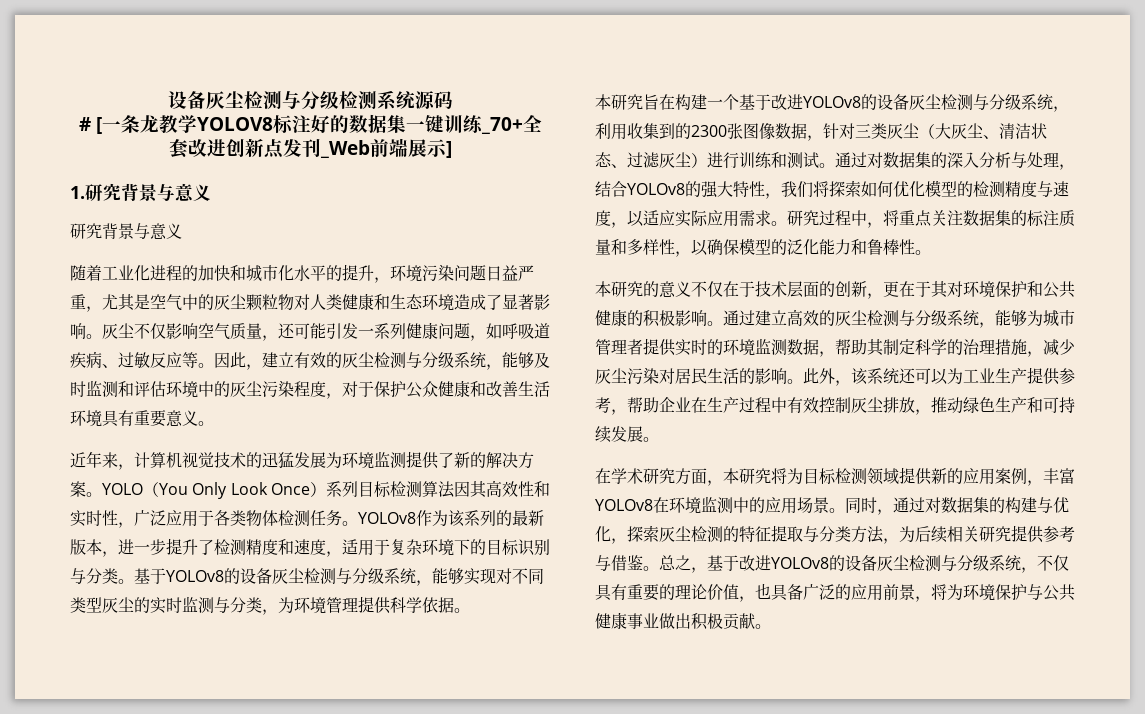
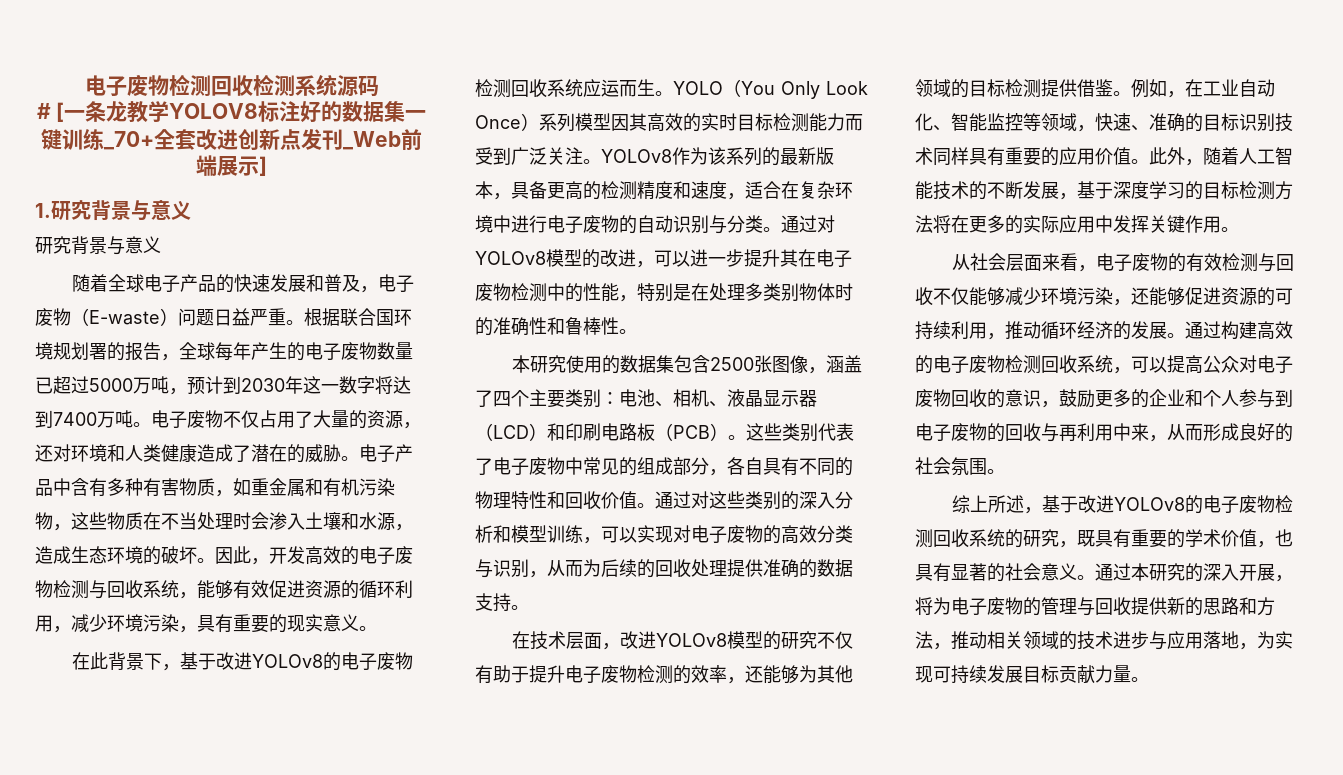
- 设备灰尘检测与分级检测系统源码
+ 电子废物检测回收检测系统源码
- 随着工业化进程的加快和城市化水平的提升，环境污染问题日益严重，尤其是空气中的灰尘颗粒物对人类健康和生态环境造成了显著影响。灰尘不仅影响空气质量，还可能引发一系列健康问题，如呼吸道疾病、过敏反应等。因此，建立有效的灰尘检测与分级系统，能够及时监测和评估环境中的灰尘污染程度，对于保护公众健康和改善生活环境具有重要意义。
+ 随着全球电子产品的快速发展和普及，电子废物（E-waste）问题日益严重。根据联合国环境规划署的报告，全球每年产生的电子废物数量已超过5000万吨，预计到2030年这一数字将达到7400万吨。电子废物不仅占用了大量的资源，还对环境和人类健康造成了潜在的威胁。电子产品中含有多种有害物质，如重金属和有机污染物，这些物质在不当处理时会渗入土壤和水源，造成生态环境的破坏。因此，开发高效的电子废物检测与回收系统，能够有效促进资源的循环利用，减少环境污染，具有重要的现实意义。
- 近年来，计算机视觉技术的迅猛发展为环境监测提供了新的解决方案。
+ 在此背景下，基于改进YOLOv8的电子废物检测回收系统应运而生。
- YOLO（You Only Look Once）系列目标检测算法因其高效性和实时性，广泛应用于各类物体检测任务。
+ YOLO（You Only Look Once）系列模型因其高效的实时目标检测能力而受到广泛关注。
- YOLOv8作为该系列的最新版本，进一步提升了检测精度和速度，适用于复杂环境下的目标识别与分类。基于YOLOv8的设备灰尘检测与分级系统，能够实现对不同类型灰尘的实时监测与分类，为环境管理提供科学依据。
- 本研究旨在构建一个基于改进YOLOv8的设备灰尘检测与分级系统，利用收集到的2300张图像数据，针对三类灰尘（大灰尘、清洁状态、过滤灰尘）进行训练和测试。通过对数据集的深入分析与处理，结合YOLOv8的强大特性，我们将探索如何优化模型的检测精度与速度，以适应实际应用需求。研究过程中，将重点关注数据集的标注质量和多样性，以确保模型的泛化能力和鲁棒性。
- 本研究的意义不仅在于技术层面的创新，更在于其对环境保护和公共健康的积极影响。通过建立高效的灰尘检测与分级系统，能够为城市管理者提供实时的环境监测数据，帮助其制定科学的治理措施，减少灰尘污染对居民生活的影响。此外，该系统还可以为工业生产提供参考，帮助企业在生产过程中有效控制灰尘排放，推动绿色生产和可持续发展。
- 在学术研究方面，本研究将为目标检测领域提供新的应用案例，丰富YOLOv8在环境监测中的应用场景。同时，通过对数据集的构建与优化，探索灰尘检测的特征提取与分类方法，为后续相关研究提供参考与借鉴。总之，基于改进YOLOv8的设备灰尘检测与分级系统，不仅具有重要的理论价值，也具备广泛的应用前景，将为环境保护与公共健康事业做出积极贡献。
+ YOLOv8作为该系列的最新版本，具备更高的检测精度和速度，适合在复杂环境中进行电子废物的自动识别与分类。通过对YOLOv8模型的改进，可以进一步提升其在电子废物检测中的性能，特别是在处理多类别物体时的准确性和鲁棒性。
+ 本研究使用的数据集包含2500张图像，涵盖了四个主要类别：电池、相机、液晶显示器（LCD）和印刷电路板（PCB）。这些类别代表了电子废物中常见的组成部分，各自具有不同的物理特性和回收价值。通过对这些类别的深入分析和模型训练，可以实现对电子废物的高效分类与识别，从而为后续的回收处理提供准确的数据支持。
+ 在技术层面，改进YOLOv8模型的研究不仅有助于提升电子废物检测的效率，还能够为其他领域的目标检测提供借鉴。例如，在工业自动化、智能监控等领域，快速、准确的目标识别技术同样具有重要的应用价值。此外，随着人工智能技术的不断发展，基于深度学习的目标检测方法将在更多的实际应用中发挥关键作用。
+ 从社会层面来看，电子废物的有效检测与回收不仅能够减少环境污染，还能够促进资源的可持续利用，推动循环经济的发展。通过构建高效的电子废物检测回收系统，可以提高公众对电子废物回收的意识，鼓励更多的企业和个人参与到电子废物的回收与再利用中来，从而形成良好的社会氛围。
+ 综上所述，基于改进YOLOv8的电子废物检测回收系统的研究，既具有重要的学术价值，也具有显著的社会意义。通过本研究的深入开展，将为电子废物的管理与回收提供新的思路和方法，推动相关领域的技术进步与应用落地，为实现可持续发展目标贡献力量。

